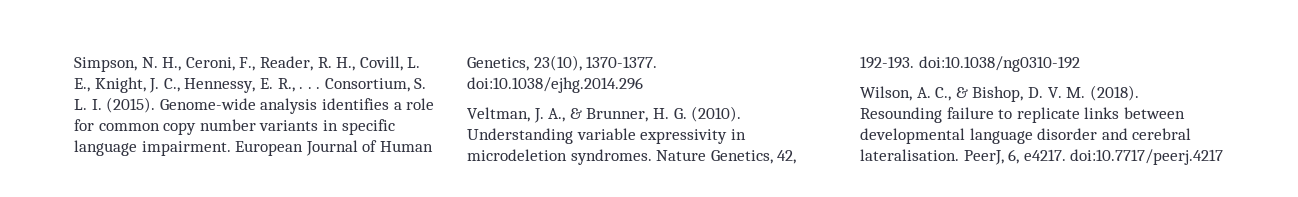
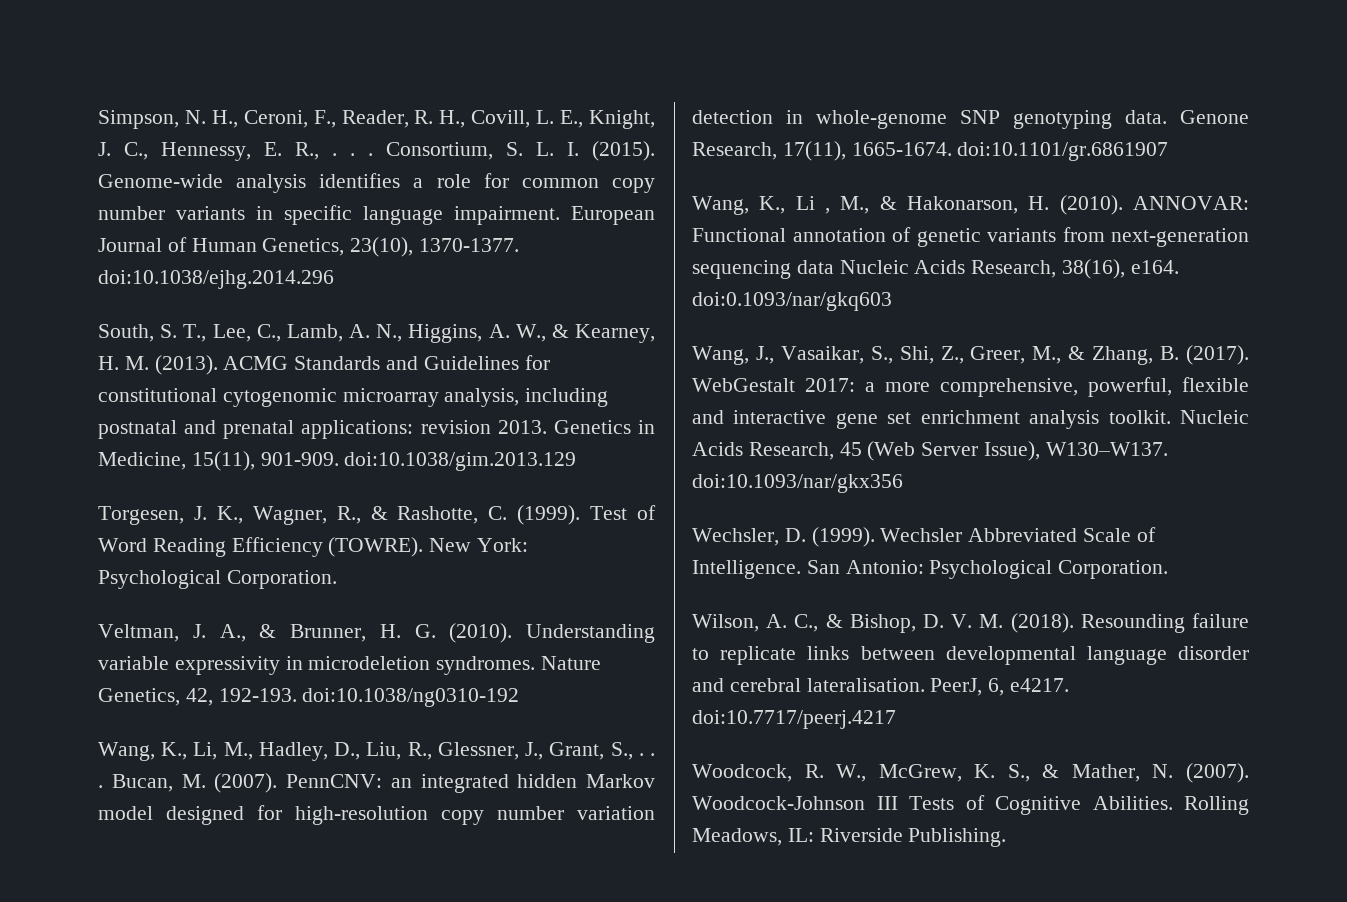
+ South, S. T., Lee, C., Lamb, A. N., Higgins, A. W., & Kearney, H. M. (2013). ACMG Standards and Guidelines for constitutional cytogenomic microarray analysis, including postnatal and prenatal applications: revision 2013. Genetics in Medicine, 15(11), 901-909. doi:10.1038/gim.2013.129
+ Torgesen, J. K., Wagner, R., & Rashotte, C. (1999). Test of Word Reading Efficiency (TOWRE). New York: Psychological Corporation.
+ Wang, K., Li, M., Hadley, D., Liu, R., Glessner, J., Grant, S., . . . Bucan, M. (2007). PennCNV: an integrated hidden Markov model designed for high-resolution copy number variation detection in whole-genome SNP genotyping data. Genone Research, 17(11), 1665-1674. doi:10.1101/gr.6861907
+ Wang, K., Li , M., & Hakonarson, H. (2010). ANNOVAR: Functional annotation of genetic variants from next-generation sequencing data Nucleic Acids Research, 38(16), e164. doi:0.1093/nar/gkq603
+ Wang, J., Vasaikar, S., Shi, Z., Greer, M., & Zhang, B. (2017). WebGestalt 2017: a more comprehensive, powerful, flexible and interactive gene set enrichment analysis toolkit. Nucleic Acids Research, 45 (Web Server Issue), W130–W137. doi:10.1093/nar/gkx356
+ Wechsler, D. (1999). Wechsler Abbreviated Scale of Intelligence. San Antonio: Psychological Corporation.
+ Woodcock, R. W., McGrew, K. S., & Mather, N. (2007). Woodcock-Johnson III Tests of Cognitive Abilities. Rolling Meadows, IL: Riverside Publishing.

